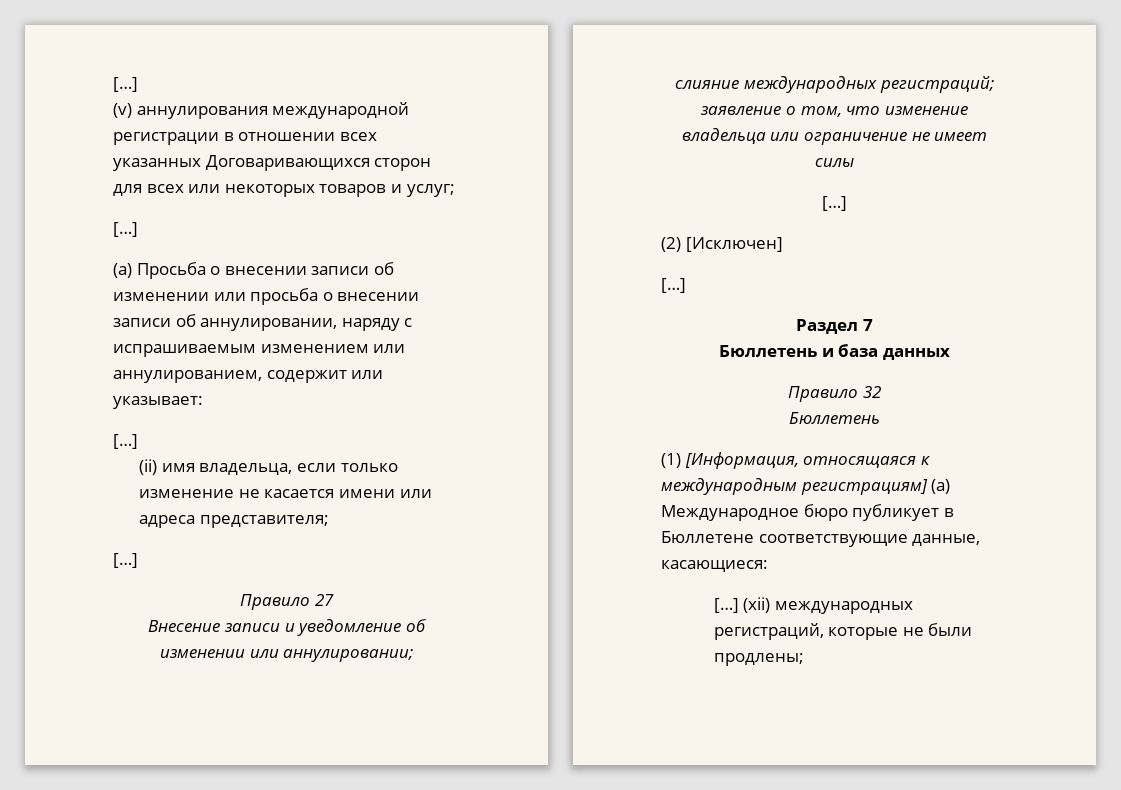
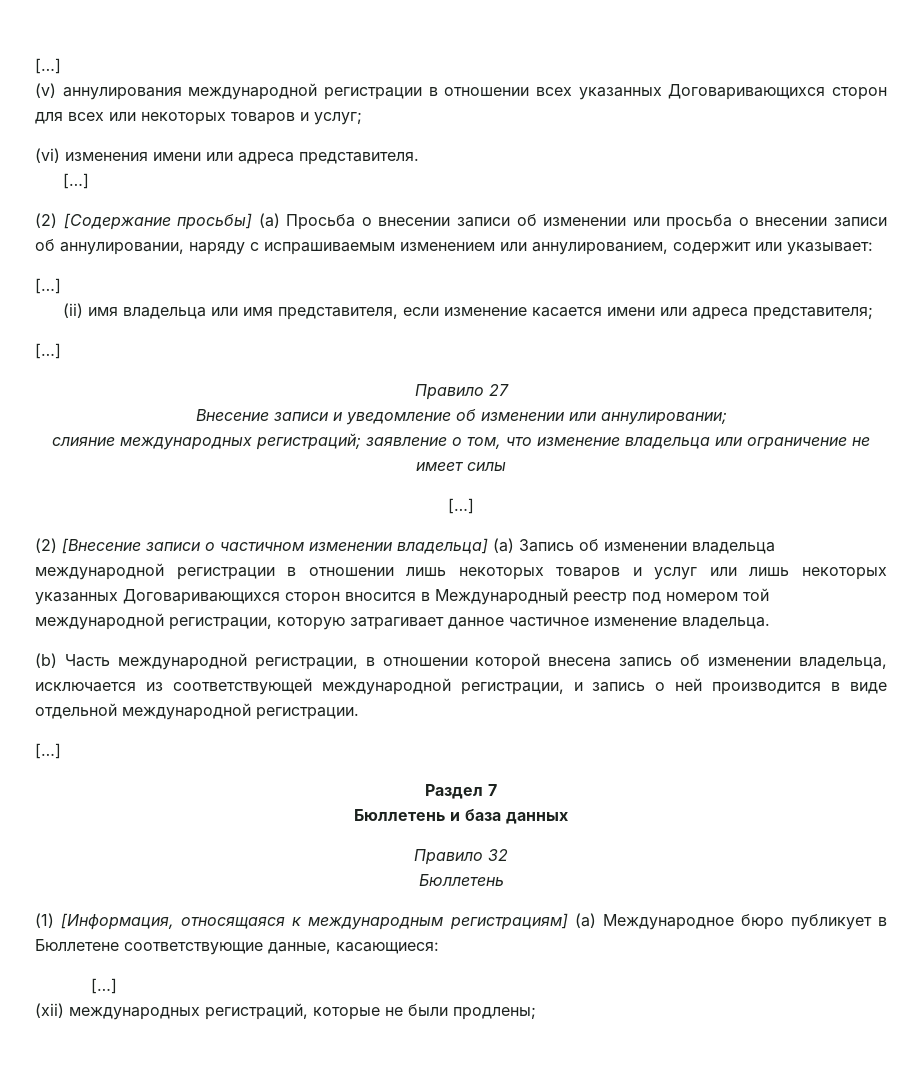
  (v) аннулирования международной регистрации в отношении всех указанных Договаривающихся сторон для всех или некоторых товаров и услуг;
+ (vi) изменения имени или адреса представителя.
  […]
- (а) Просьба о внесении записи об изменении или просьба о внесении записи об аннулировании, наряду с испрашиваемым изменением или аннулированием, содержит или указывает:
+ (2) [Содержание просьбы] (а) Просьба о внесении записи об изменении или просьба о внесении записи об аннулировании, наряду с испрашиваемым изменением или аннулированием, содержит или указывает:
- (ii) имя владельца, если только изменение не касается имени или адреса представителя;
+ (ii) имя владельца или имя представителя, если изменение касается имени или адреса представителя;
- (2) [Исключен]
+ (2) [Внесение записи о частичном изменении владельца] (а) Запись об изменении владельца международной регистрации в отношении лишь некоторых товаров и услуг или лишь некоторых указанных Договаривающихся сторон вносится в Международный реестр под номером той международной регистрации, которую затрагивает данное частичное изменение владельца.
+ (b) Часть международной регистрации, в отношении которой внесена запись об изменении владельца, исключается из соответствующей международной регистрации, и запись о ней производится в виде отдельной международной регистрации.
  (1) [Информация, относящаяся к международным регистрациям] (а) Международное бюро публикует в Бюллетене соответствующие данные, касающиеся:
- […] (xii) международных регистраций, которые не были продлены;
+ […]
+ (xii) международных регистраций, которые не были продлены;

